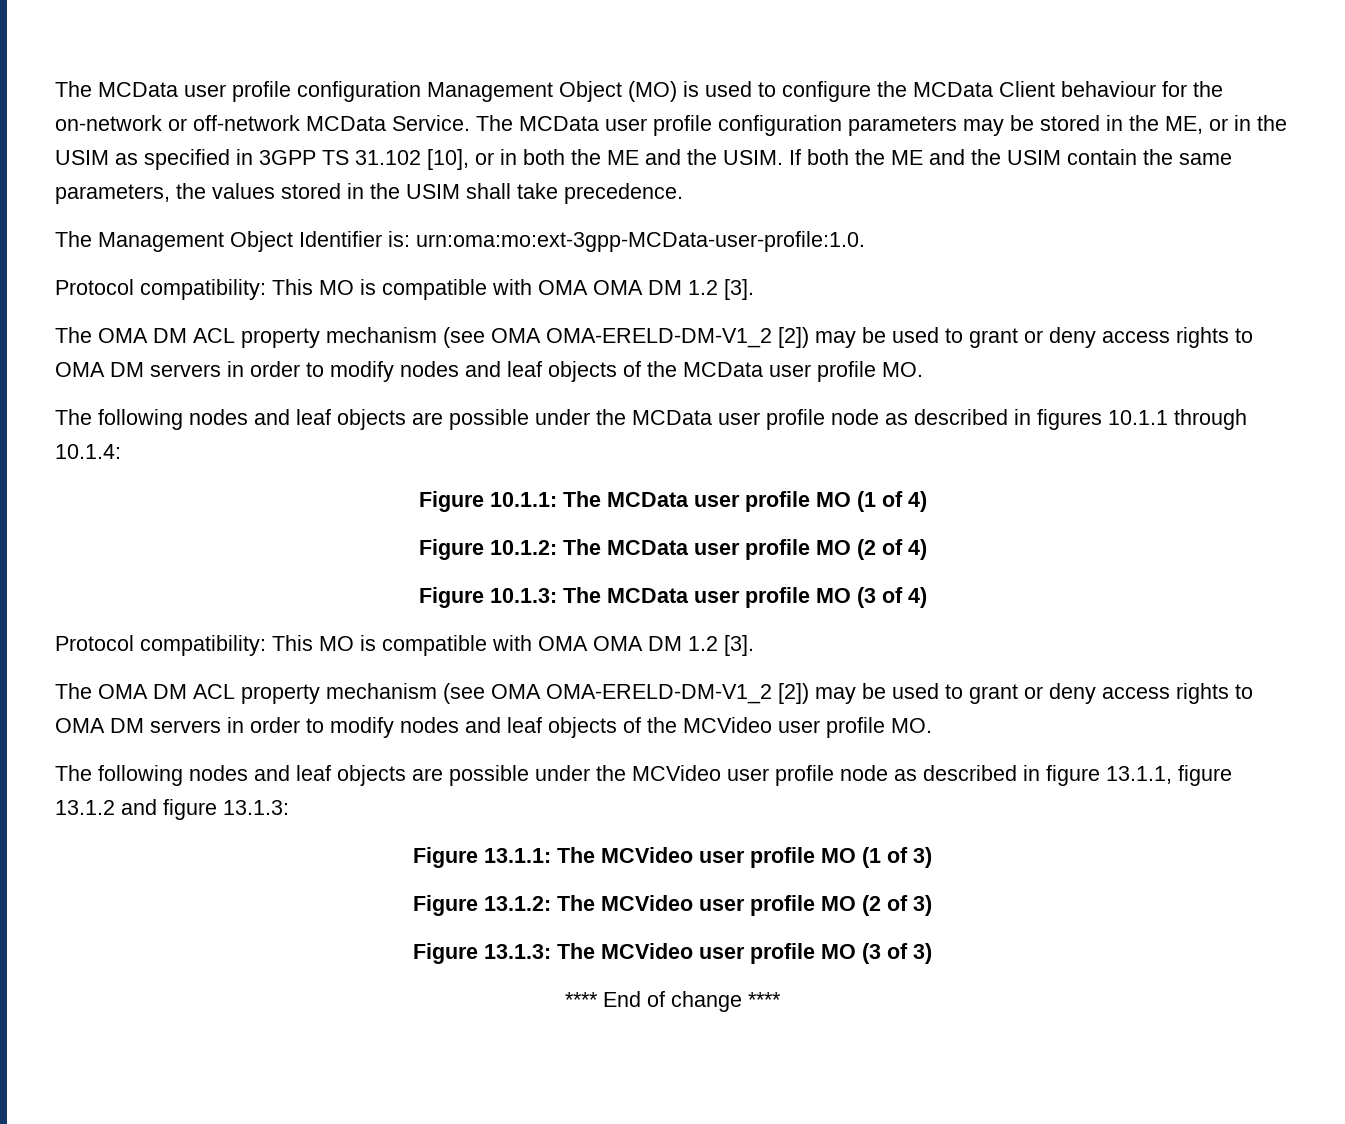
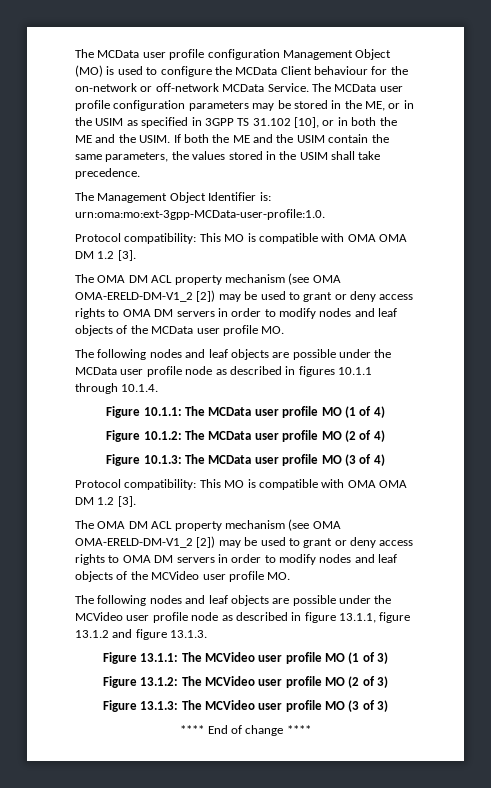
- The following nodes and leaf objects are possible under the MCData user profile node as described in figures 10.1.1 through 10.1.4:
+ The following nodes and leaf objects are possible under the MCData user profile node as described in figures 10.1.1 through 10.1.4.
- The following nodes and leaf objects are possible under the MCVideo user profile node as described in figure 13.1.1, figure 13.1.2 and figure 13.1.3:
+ The following nodes and leaf objects are possible under the MCVideo user profile node as described in figure 13.1.1, figure 13.1.2 and figure 13.1.3.

